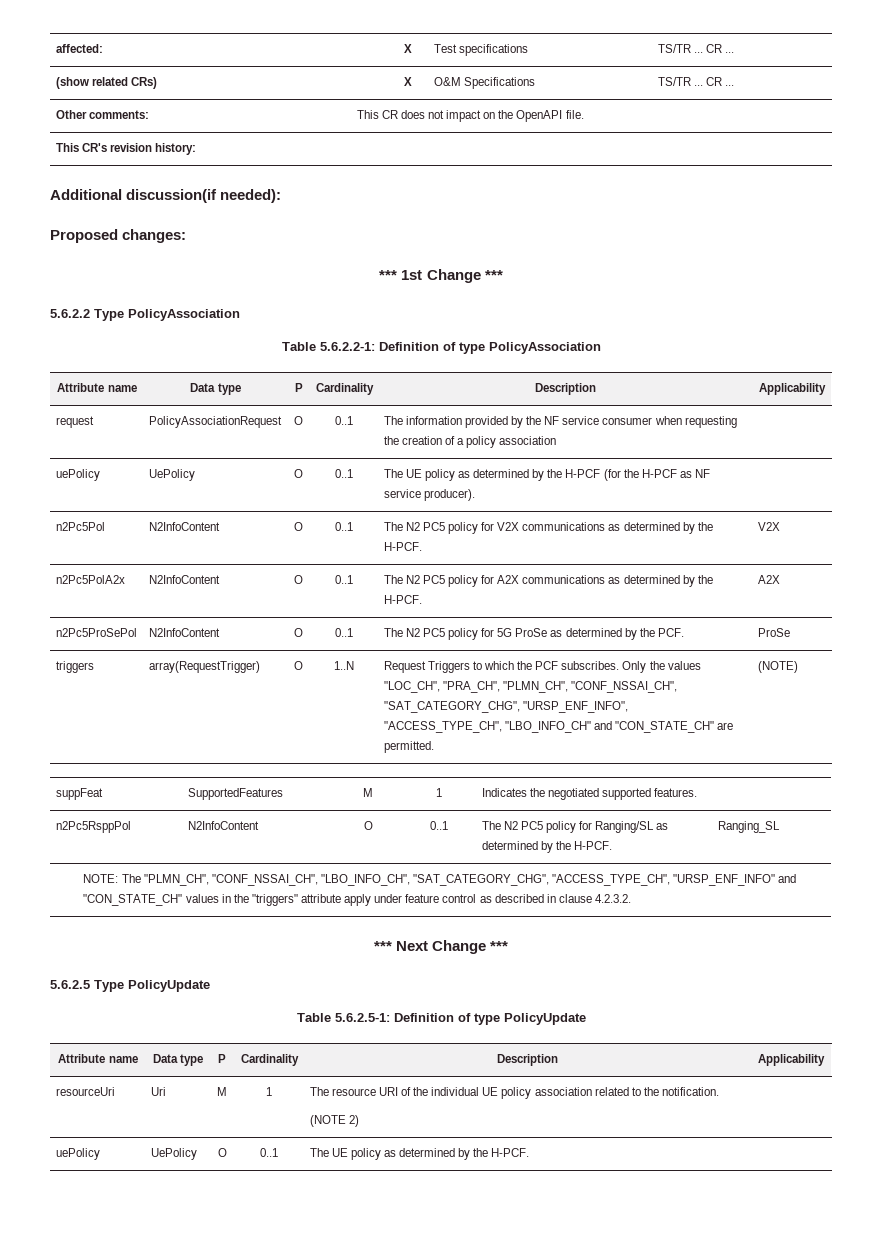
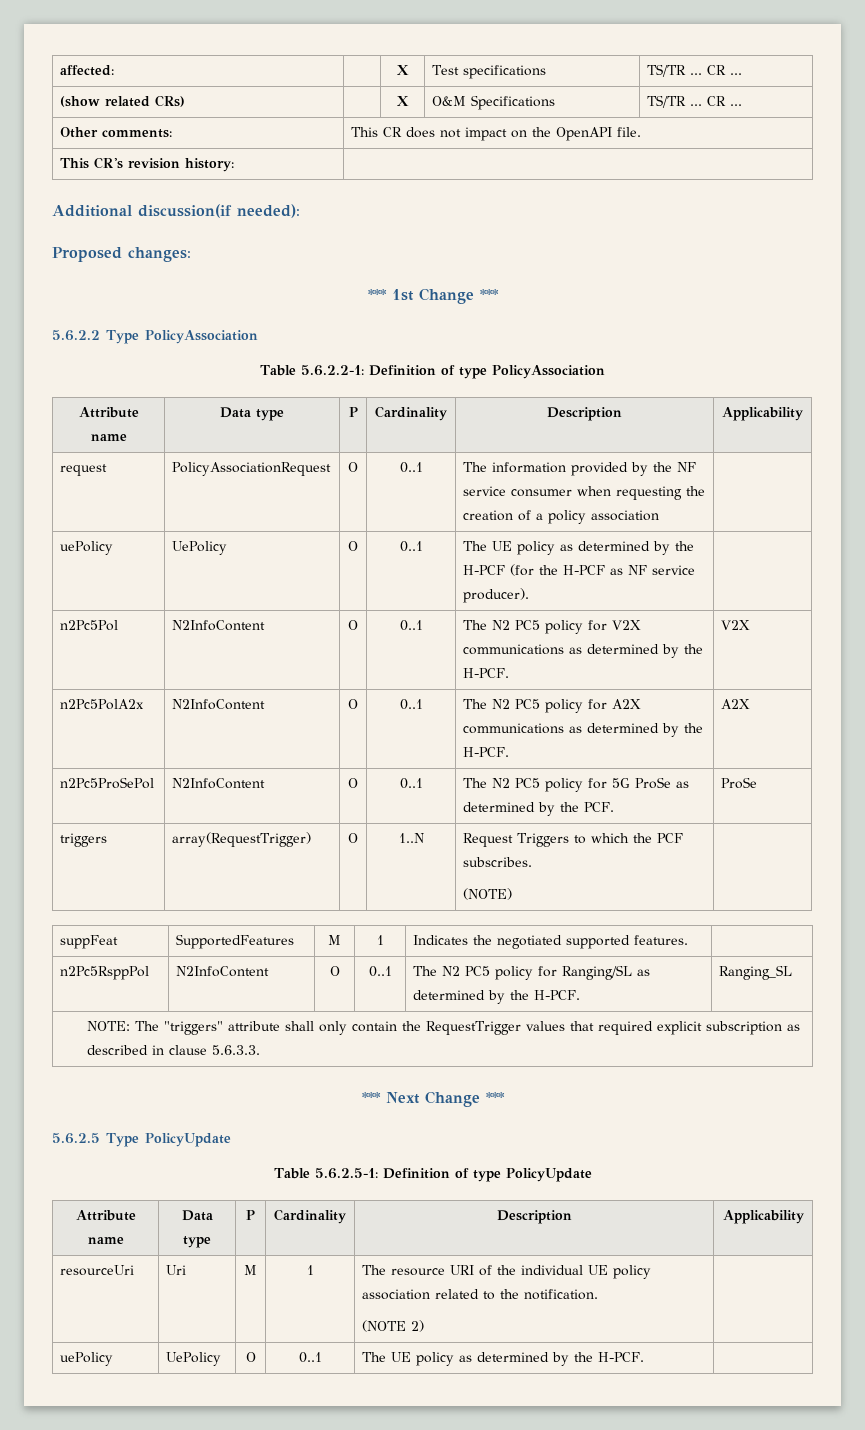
- triggers | array(RequestTrigger) | O | 1..N | Request Triggers to which the PCF subscribes. Only the values "LOC_CH", "PRA_CH", "PLMN_CH", "CONF_NSSAI_CH", "SAT_CATEGORY_CHG", "URSP_ENF_INFO", "ACCESS_TYPE_CH", "LBO_INFO_CH" and "CON_STATE_CH" are permitted. | (NOTE)
+ triggers | array(RequestTrigger) | O | 1..N | Request Triggers to which the PCF subscribes.
+ (NOTE) |
- NOTE: The "PLMN_CH", "CONF_NSSAI_CH", "LBO_INFO_CH", "SAT_CATEGORY_CHG", "ACCESS_TYPE_CH", "URSP_ENF_INFO" and "CON_STATE_CH" values in the "triggers" attribute apply under feature control as described in clause 4.2.3.2.
+ NOTE: The "triggers" attribute shall only contain the RequestTrigger values that required explicit subscription as described in clause 5.6.3.3.

